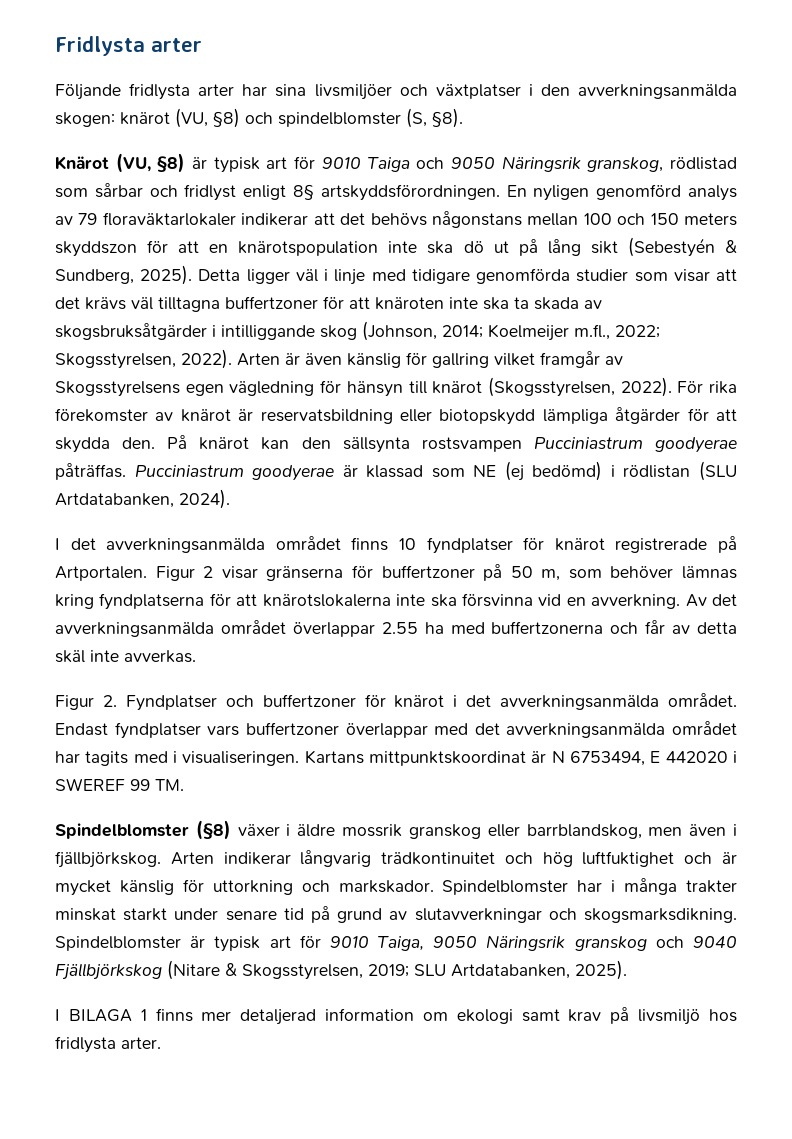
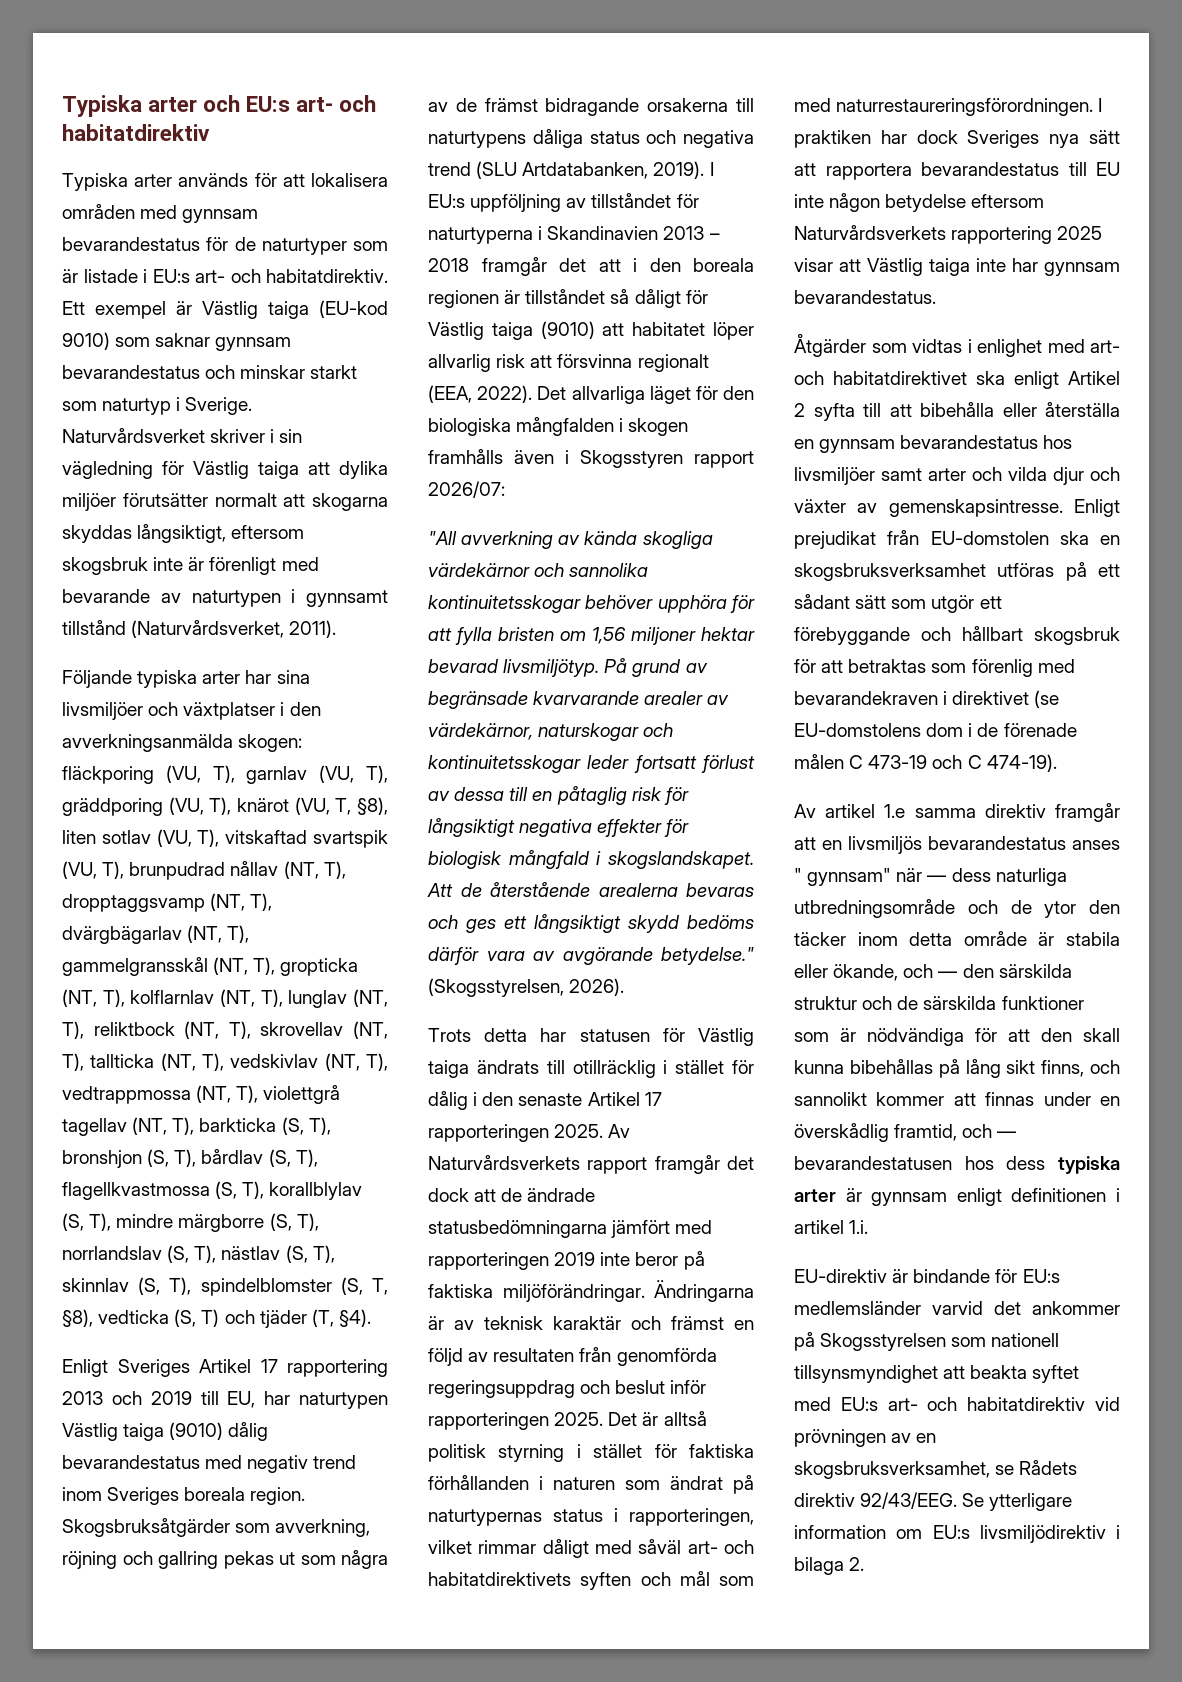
- Fridlysta arter
+ Typiska arter och EU:s art- och habitatdirektiv
+ Typiska arter används för att lokalisera områden med gynnsam bevarandestatus för de naturtyper som är listade i EU:s art- och habitatdirektiv. Ett exempel är Västlig taiga (EU-kod 9010) som saknar gynnsam bevarandestatus och minskar starkt som naturtyp i Sverige. Naturvårdsverket skriver i sin vägledning för Västlig taiga att dylika miljöer förutsätter normalt att skogarna skyddas långsiktigt, eftersom skogsbruk inte är förenligt med bevarande av naturtypen i gynnsamt tillstånd (Naturvårdsverket, 2011).
- Följande fridlysta arter har sina livsmiljöer och växtplatser i den avverkningsanmälda skogen: knärot (VU, §8) och spindelblomster (S, §8).
- Knärot (VU, §8) är typisk art för 9010 Taiga och 9050 Näringsrik granskog, rödlistad som sårbar och fridlyst enligt 8§ artskyddsförordningen. En nyligen genomförd analys av 79 floraväktarlokaler indikerar att det behövs någonstans mellan 100 och 150 meters skyddszon för att en knärotspopulation inte ska dö ut på lång sikt (Sebestyén & Sundberg, 2025). Detta ligger väl i linje med tidigare genomförda studier som visar att det krävs väl tilltagna buffertzoner för att knäroten inte ska ta skada av skogsbruksåtgärder i intilliggande skog (Johnson, 2014; Koelmeijer m.fl., 2022; Skogsstyrelsen, 2022). Arten är även känslig för gallring vilket framgår av Skogsstyrelsens egen vägledning för hänsyn till knärot (Skogsstyrelsen, 2022). För rika förekomster av knärot är reservatsbildning eller biotopskydd lämpliga åtgärder för att skydda den. På knärot kan den sällsynta rostsvampen Pucciniastrum goodyerae påträffas. Pucciniastrum goodyerae är klassad som NE (ej bedömd) i rödlistan (SLU Artdatabanken, 2024).
- I det avverkningsanmälda området finns 10 fyndplatser för knärot registrerade på Artportalen. Figur 2 visar gränserna för buffertzoner på 50 m, som behöver lämnas kring fyndplatserna för att knärotslokalerna inte ska försvinna vid en avverkning. Av det avverkningsanmälda området överlappar 2.55 ha med buffertzonerna och får av detta skäl inte avverkas.
- Figur 2. Fyndplatser och buffertzoner för knärot i det avverkningsanmälda området. Endast fyndplatser vars buffertzoner överlappar med det avverkningsanmälda området har tagits med i visualiseringen. Kartans mittpunktskoordinat är N 6753494, E 442020 i SWEREF 99 TM.
- Spindelblomster (§8) växer i äldre mossrik granskog eller barrblandskog, men även i fjällbjörkskog. Arten indikerar långvarig trädkontinuitet och hög luftfuktighet och är mycket känslig för uttorkning och markskador. Spindelblomster har i många trakter minskat starkt under senare tid på grund av slutavverkningar och skogsmarksdikning. Spindelblomster är typisk art för 9010 Taiga, 9050 Näringsrik granskog och 9040 Fjällbjörkskog (Nitare & Skogsstyrelsen, 2019; SLU Artdatabanken, 2025).
- I BILAGA 1 finns mer detaljerad information om ekologi samt krav på livsmiljö hos fridlysta arter.
+ Följande typiska arter har sina livsmiljöer och växtplatser i den avverkningsanmälda skogen: fläckporing (VU, T), garnlav (VU, T), gräddporing (VU, T), knärot (VU, T, §8), liten sotlav (VU, T), vitskaftad svartspik (VU, T), brunpudrad nållav (NT, T), dropptaggsvamp (NT, T), dvärgbägarlav (NT, T), gammelgransskål (NT, T), gropticka (NT, T), kolflarnlav (NT, T), lunglav (NT, T), reliktbock (NT, T), skrovellav (NT, T), tallticka (NT, T), vedskivlav (NT, T), vedtrappmossa (NT, T), violettgrå tagellav (NT, T), barkticka (S, T), bronshjon (S, T), bårdlav (S, T), flagellkvastmossa (S, T), korallblylav (S, T), mindre märgborre (S, T), norrlandslav (S, T), nästlav (S, T), skinnlav (S, T), spindelblomster (S, T, §8), vedticka (S, T) och tjäder (T, §4).
+ Enligt Sveriges Artikel 17 rapportering 2013 och 2019 till EU, har naturtypen Västlig taiga (9010) dålig bevarandestatus med negativ trend inom Sveriges boreala region. Skogsbruksåtgärder som avverkning, röjning och gallring pekas ut som några av de främst bidragande orsakerna till naturtypens dåliga status och negativa trend (SLU Artdatabanken, 2019). I EU:s uppföljning av tillståndet för naturtyperna i Skandinavien 2013 – 2018 framgår det att i den boreala regionen är tillståndet så dåligt för Västlig taiga (9010) att habitatet löper allvarlig risk att försvinna regionalt (EEA, 2022). Det allvarliga läget för den biologiska mångfalden i skogen framhålls även i Skogsstyren rapport 2026/07:
+ "All avverkning av kända skogliga värdekärnor och sannolika kontinuitetsskogar behöver upphöra för att fylla bristen om 1,56 miljoner hektar bevarad livsmiljötyp. På grund av begränsade kvarvarande arealer av värdekärnor, naturskogar och kontinuitetsskogar leder fortsatt förlust av dessa till en påtaglig risk för långsiktigt negativa effekter för biologisk mångfald i skogslandskapet. Att de återstående arealerna bevaras och ges ett långsiktigt skydd bedöms därför vara av avgörande betydelse." (Skogsstyrelsen, 2026).
+ Trots detta har statusen för Västlig taiga ändrats till otillräcklig i stället för dålig i den senaste Artikel 17 rapporteringen 2025. Av Naturvårdsverkets rapport framgår det dock att de ändrade statusbedömningarna jämfört med rapporteringen 2019 inte beror på faktiska miljöförändringar. Ändringarna är av teknisk karaktär och främst en följd av resultaten från genomförda regeringsuppdrag och beslut inför rapporteringen 2025. Det är alltså politisk styrning i stället för faktiska förhållanden i naturen som ändrat på naturtypernas status i rapporteringen, vilket rimmar dåligt med såväl art- och habitatdirektivets syften och mål som med naturrestaureringsförordningen. I praktiken har dock Sveriges nya sätt att rapportera bevarandestatus till EU inte någon betydelse eftersom Naturvårdsverkets rapportering 2025 visar att Västlig taiga inte har gynnsam bevarandestatus.
+ Åtgärder som vidtas i enlighet med art- och habitatdirektivet ska enligt Artikel 2 syfta till att bibehålla eller återställa en gynnsam bevarandestatus hos livsmiljöer samt arter och vilda djur och växter av gemenskapsintresse. Enligt prejudikat från EU-domstolen ska en skogsbruksverksamhet utföras på ett sådant sätt som utgör ett förebyggande och hållbart skogsbruk för att betraktas som förenlig med bevarandekraven i direktivet (se EU-domstolens dom i de förenade målen C 473-19 och C 474-19).
+ Av artikel 1.e samma direktiv framgår att en livsmiljös bevarandestatus anses " gynnsam" när — dess naturliga utbredningsområde och de ytor den täcker inom detta område är stabila eller ökande, och — den särskilda struktur och de särskilda funktioner som är nödvändiga för att den skall kunna bibehållas på lång sikt finns, och sannolikt kommer att finnas under en överskådlig framtid, och — bevarandestatusen hos dess typiska arter är gynnsam enligt definitionen i artikel 1.i.
+ EU-direktiv är bindande för EU:s medlemsländer varvid det ankommer på Skogsstyrelsen som nationell tillsynsmyndighet att beakta syftet med EU:s art- och habitatdirektiv vid prövningen av en skogsbruksverksamhet, se Rådets direktiv 92/43/EEG. Se ytterligare information om EU:s livsmiljödirektiv i bilaga 2.

